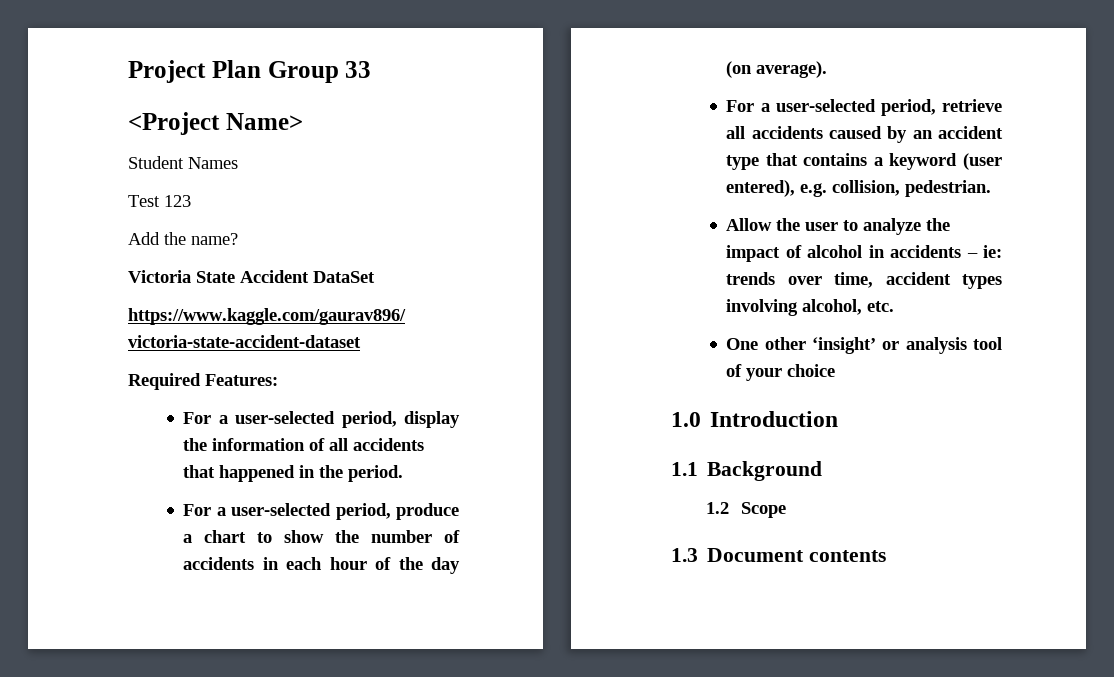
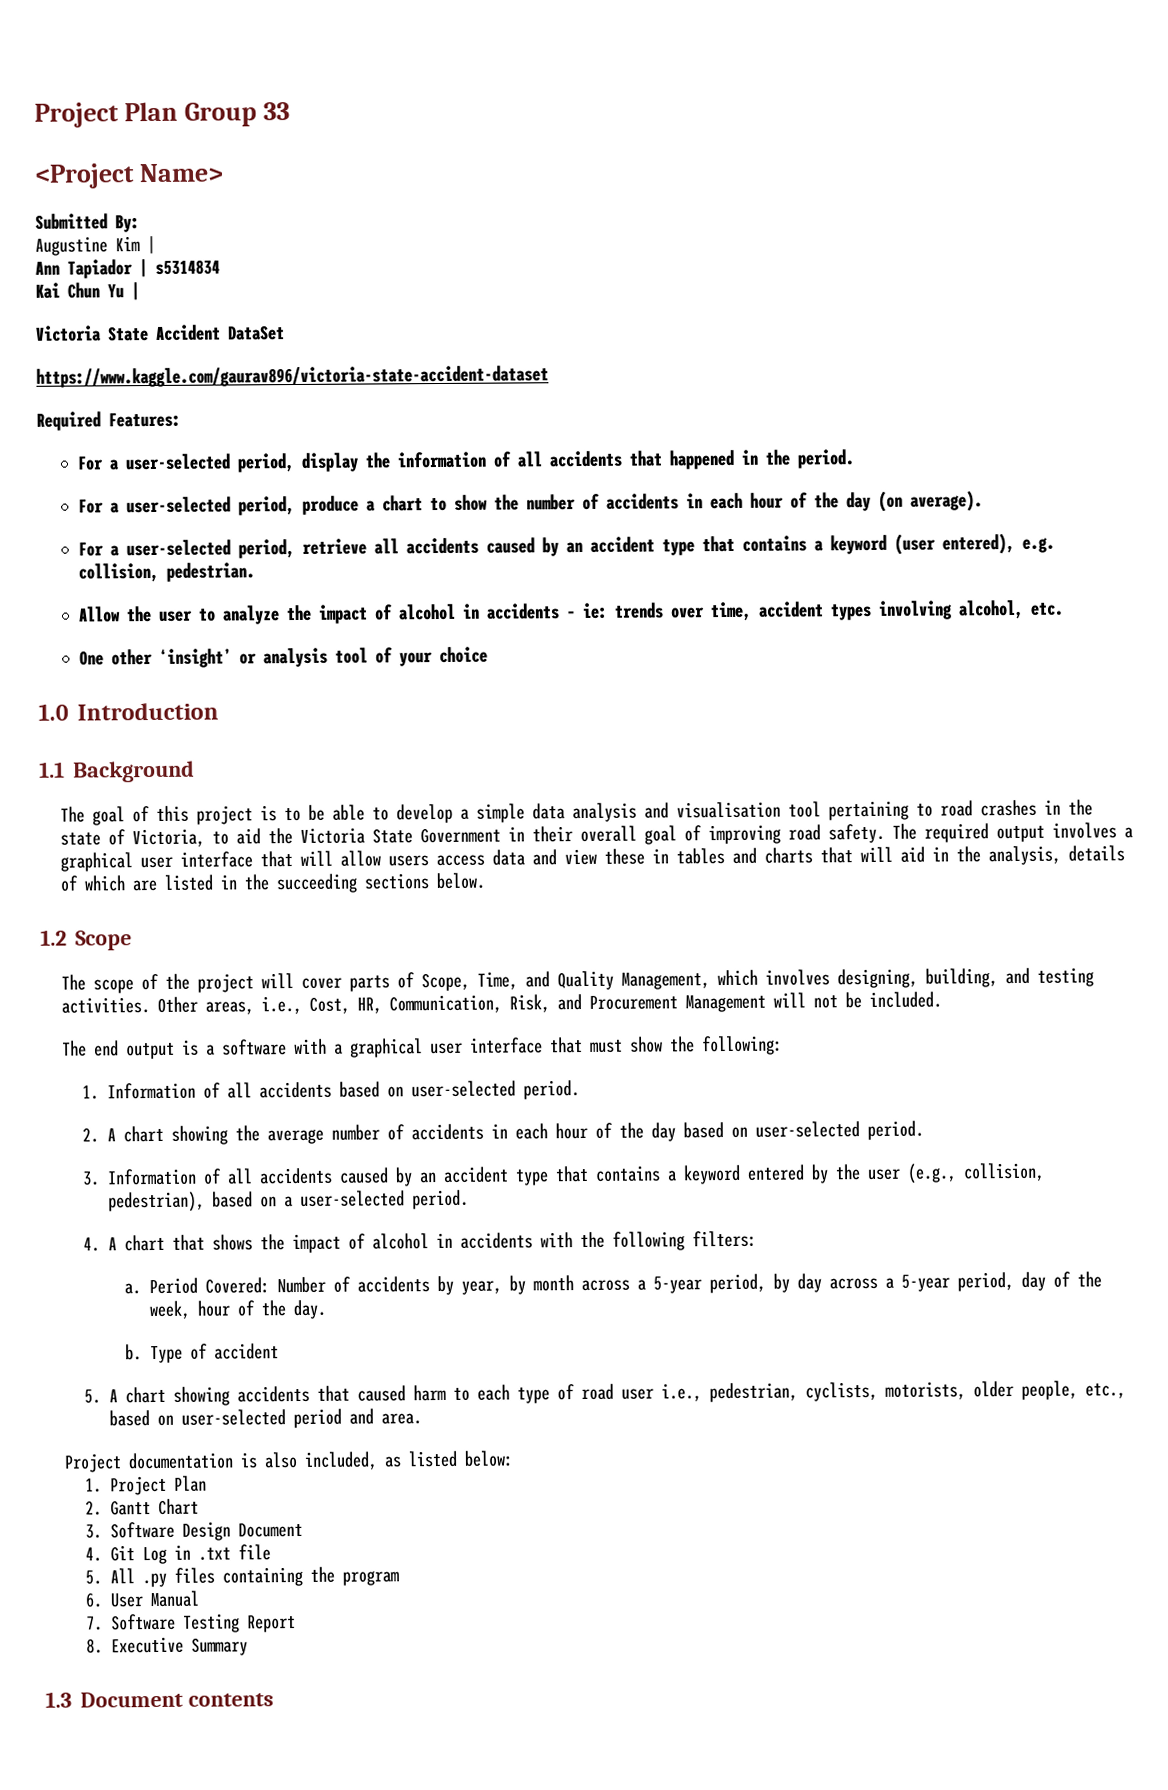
- Student Names
- Test 123
- Add the name?
+ Submitted By:
+ Augustine Kim |
+ Ann Tapiador | s5314834
+ Kai Chun Yu |
+ The goal of this project is to be able to develop a simple data analysis and visualisation tool pertaining to road crashes in the state of Victoria, to aid the Victoria State Government in their overall goal of improving road safety. The required output involves a graphical user interface that will allow users access data and view these in tables and charts that will aid in the analysis, details of which are listed in the succeeding sections below.
  1.2 Scope
+ The scope of the project will cover parts of Scope, Time, and Quality Management, which involves designing, building, and testing activities. Other areas, i.e., Cost, HR, Communication, Risk, and Procurement Management will not be included.
+ The end output is a software with a graphical user interface that must show the following:
+ 1. Information of all accidents based on user-selected period.
+ 2. A chart showing the average number of accidents in each hour of the day based on user-selected period.
+ 3. Information of all accidents caused by an accident type that contains a keyword entered by the user (e.g., collision, pedestrian), based on a user-selected period.
+ 4. A chart that shows the impact of alcohol in accidents with the following filters:
+ a. Period Covered: Number of accidents by year, by month across a 5-year period, by day across a 5-year period, day of the week, hour of the day.
+ b. Type of accident
+ 5. A chart showing accidents that caused harm to each type of road user i.e., pedestrian, cyclists, motorists, older people, etc., based on user-selected period and area.
+ Project documentation is also included, as listed below:
+ 1. Project Plan
+ 2. Gantt Chart
+ 3. Software Design Document
+ 4. Git Log in .txt file
+ 5. All .py files containing the program
+ 6. User Manual
+ 7. Software Testing Report
+ 8. Executive Summary

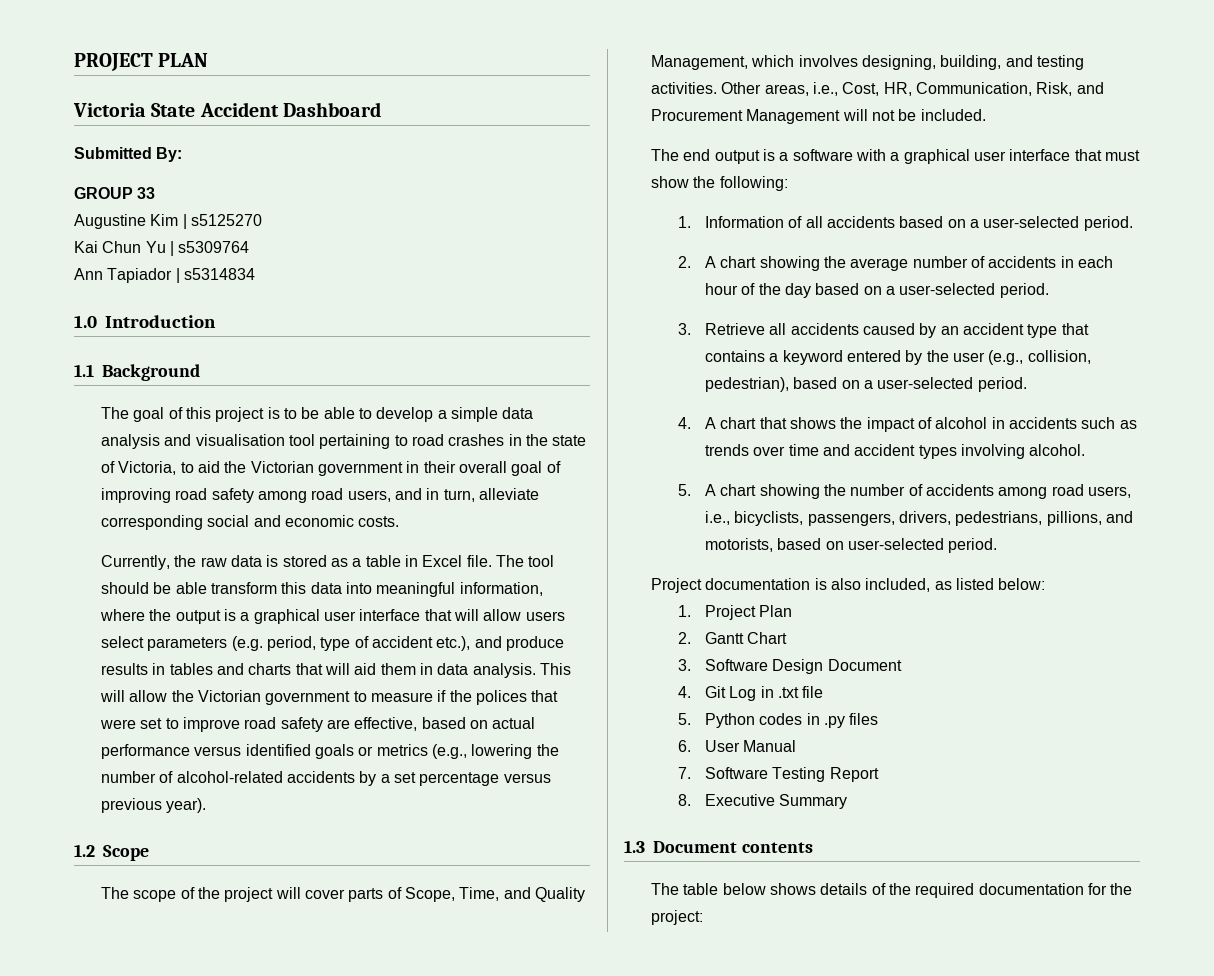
- Project Plan Group 33
- <Project Name>
+ PROJECT PLAN
+ Victoria State Accident Dashboard
+ GROUP 33
- Augustine Kim |
+ Augustine Kim | s5125270
+ Kai Chun Yu | s5309764
  Ann Tapiador | s5314834
- Kai Chun Yu |
- Victoria State Accident DataSet
- https://www.kaggle.com/gaurav896/victoria-state-accident-dataset
- Required Features:
- For a user-selected period, display the information of all accidents that happened in the period.
- For a user-selected period, produce a chart to show the number of accidents in each hour of the day (on average).
- For a user-selected period, retrieve all accidents caused by an accident type that contains a keyword (user entered), e.g. collision, pedestrian.
- Allow the user to analyze the impact of alcohol in accidents – ie: trends over time, accident types involving alcohol, etc.
- One other ‘insight’ or analysis tool of your choice
- The goal of this project is to be able to develop a simple data analysis and visualisation tool pertaining to road crashes in the state of Victoria, to aid the Victoria State Government in their overall goal of improving road safety. The required output involves a graphical user interface that will allow users access data and view these in tables and charts that will aid in the analysis, details of which are listed in the succeeding sections below.
+ The goal of this project is to be able to develop a simple data analysis and visualisation tool pertaining to road crashes in the state of Victoria, to aid the Victorian government in their overall goal of improving road safety among road users, and in turn, alleviate corresponding social and economic costs.
+ Currently, the raw data is stored as a table in Excel file. The tool should be able transform this data into meaningful information, where the output is a graphical user interface that will allow users select parameters (e.g. period, type of accident etc.), and produce results in tables and charts that will aid them in data analysis. This will allow the Victorian government to measure if the polices that were set to improve road safety are effective, based on actual performance versus identified goals or metrics (e.g., lowering the number of alcohol-related accidents by a set percentage versus previous year).
- 1. Information of all accidents based on user-selected period.
+ 1. Information of all accidents based on a user-selected period.
- 2. A chart showing the average number of accidents in each hour of the day based on user-selected period.
+ 2. A chart showing the average number of accidents in each hour of the day based on a user-selected period.
- 3. Information of all accidents caused by an accident type that contains a keyword entered by the user (e.g., collision, pedestrian), based on a user-selected period.
+ 3. Retrieve all accidents caused by an accident type that contains a keyword entered by the user (e.g., collision, pedestrian), based on a user-selected period.
- 4. A chart that shows the impact of alcohol in accidents with the following filters:
- a. Period Covered: Number of accidents by year, by month across a 5-year period, by day across a 5-year period, day of the week, hour of the day.
- b. Type of accident
- 5. A chart showing accidents that caused harm to each type of road user i.e., pedestrian, cyclists, motorists, older people, etc., based on user-selected period and area.
+ 4. A chart that shows the impact of alcohol in accidents such as trends over time and accident types involving alcohol.
+ 5. A chart showing the number of accidents among road users, i.e., bicyclists, passengers, drivers, pedestrians, pillions, and motorists, based on user-selected period.
- 5. All .py files containing the program
+ 5. Python codes in .py files
+ The table below shows details of the required documentation for the project:

